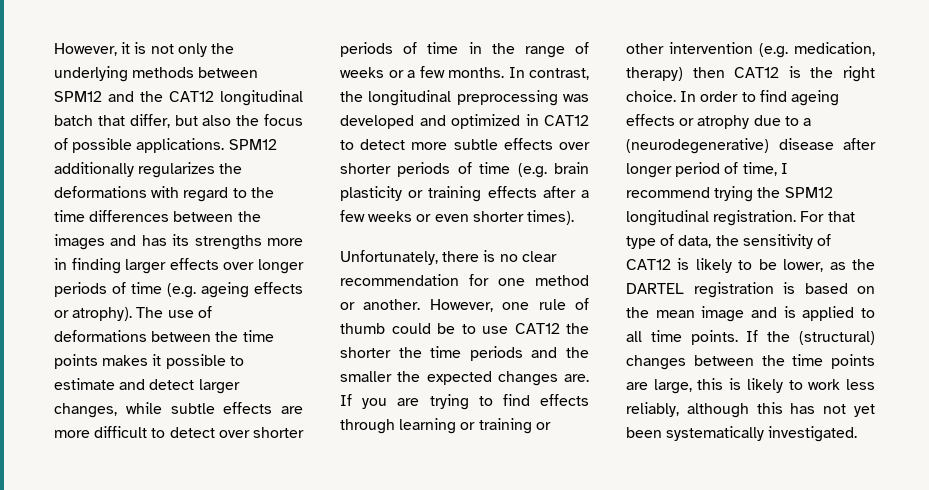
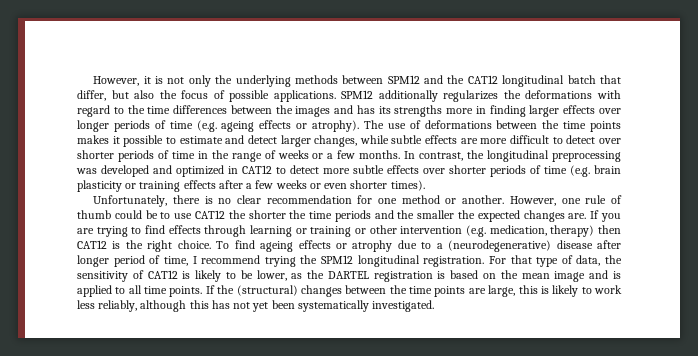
- In order to find ageing effects or atrophy due to a (neurodegenerative) disease after longer period of time, I recommend trying the SPM12 longitudinal registration.
+ To find ageing effects or atrophy due to a (neurodegenerative) disease after longer period of time, I recommend trying the SPM12 longitudinal registration.

